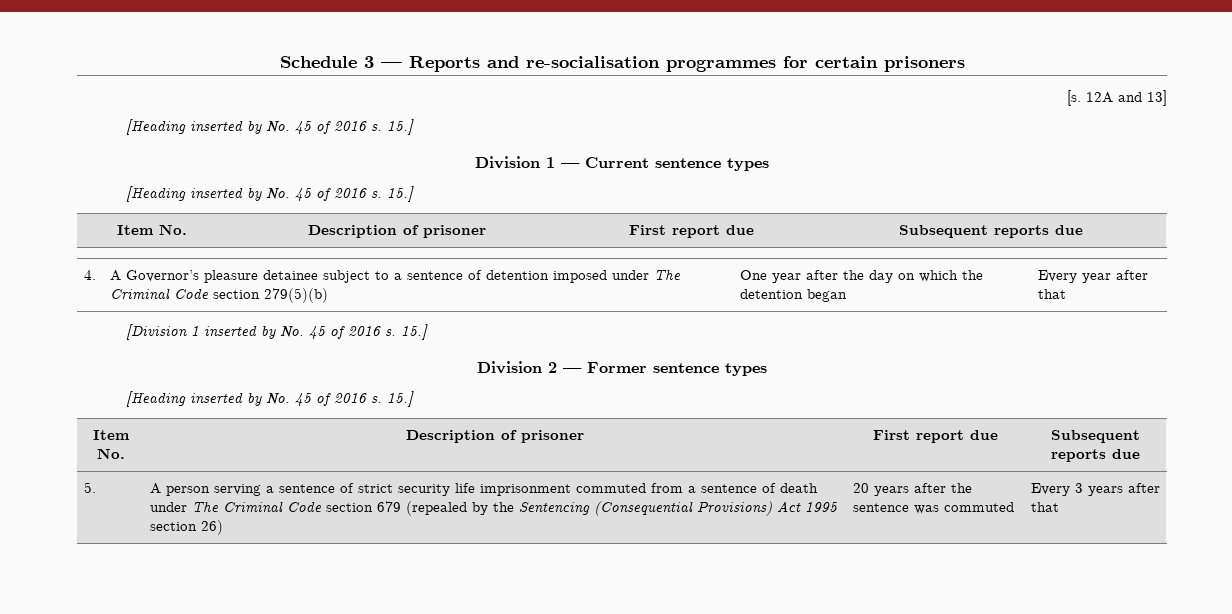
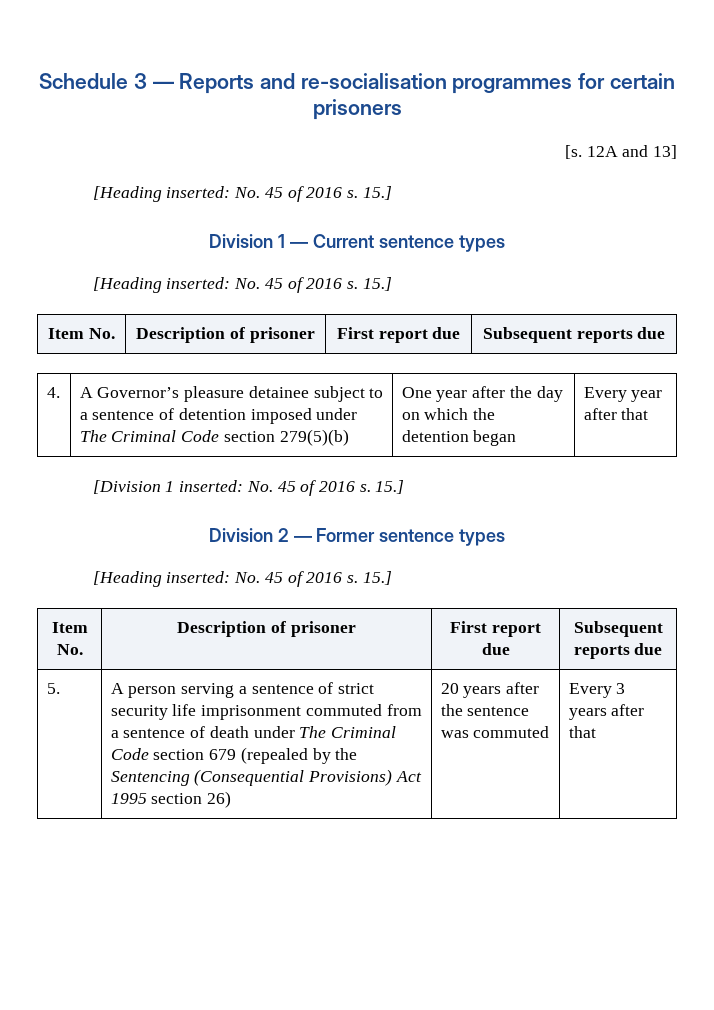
  12A and 13]
- [Heading inserted by No. 45 of 2016 s.
+ [Heading inserted: No. 45 of 2016 s.
  Division 1 — Current sentence types
- [Heading inserted by No. 45 of 2016 s.
+ [Heading inserted: No. 45 of 2016 s.
- [Division 1 inserted by No. 45 of 2016 s.
+ [Division 1 inserted: No. 45 of 2016 s.
  Division 2 — Former sentence types
- [Heading inserted by No. 45 of 2016 s.
+ [Heading inserted: No. 45 of 2016 s.

